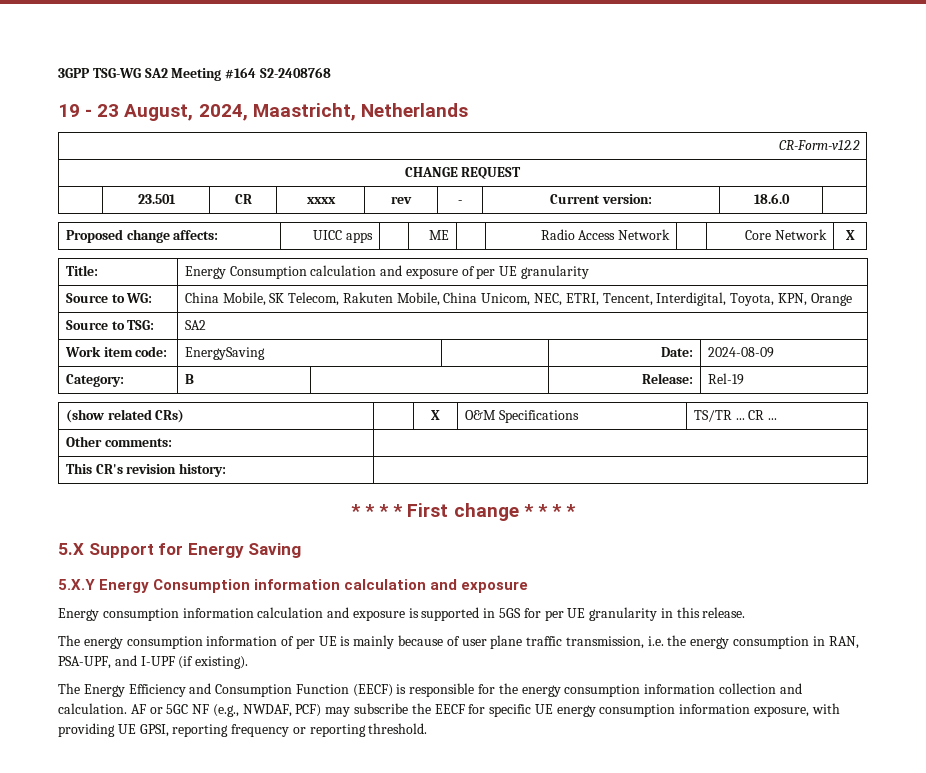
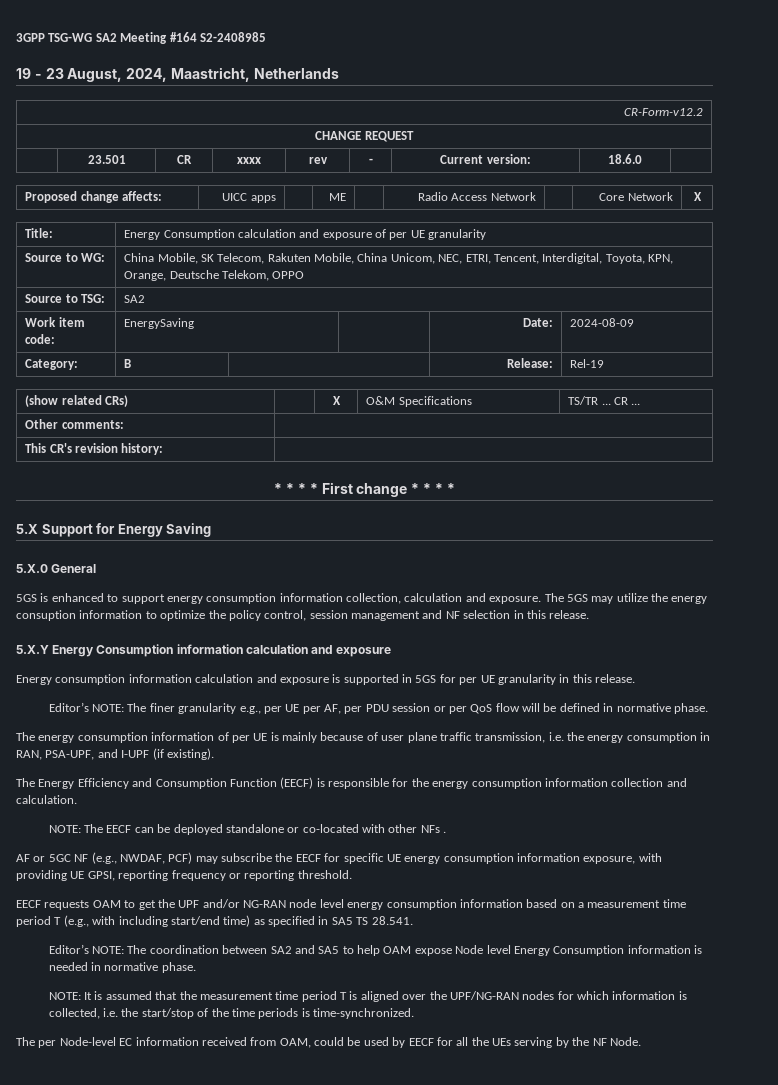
- 3GPP TSG-WG SA2 Meeting #164 S2-2408768
+ 3GPP TSG-WG SA2 Meeting #164 S2-2408985
- Source to WG: | China Mobile, SK Telecom, Rakuten Mobile, China Unicom, NEC, ETRI, Tencent, Interdigital, Toyota, KPN, Orange
+ Source to WG: | China Mobile, SK Telecom, Rakuten Mobile, China Unicom, NEC, ETRI, Tencent, Interdigital, Toyota, KPN, Orange, Deutsche Telekom, OPPO
+ 5.X.0 General
+ 5GS is enhanced to support energy consumption information collection, calculation and exposure. The 5GS may utilize the energy consuption information to optimize the policy control, session management and NF selection in this release.
+ Editor’s NOTE: The finer granularity e.g., per UE per AF, per PDU session or per QoS flow will be defined in normative phase.
- The Energy Efficiency and Consumption Function (EECF) is responsible for the energy consumption information collection and calculation. AF or 5GC NF (e.g., NWDAF, PCF) may subscribe the EECF for specific UE energy consumption information exposure, with providing UE GPSI, reporting frequency or reporting threshold.
+ The Energy Efficiency and Consumption Function (EECF) is responsible for the energy consumption information collection and calculation.
+ NOTE: The EECF can be deployed standalone or co-located with other NFs .
+ AF or 5GC NF (e.g., NWDAF, PCF) may subscribe the EECF for specific UE energy consumption information exposure, with providing UE GPSI, reporting frequency or reporting threshold.
+ EECF requests OAM to get the UPF and/or NG-RAN node level energy consumption information based on a measurement time period T (e.g., with including start/end time) as specified in SA5 TS 28.541.
+ Editor’s NOTE: The coordination between SA2 and SA5 to help OAM expose Node level Energy Consumption information is needed in normative phase.
+ NOTE: It is assumed that the measurement time period T is aligned over the UPF/NG-RAN nodes for which information is collected, i.e. the start/stop of the time periods is time-synchronized.
+ The per Node-level EC information received from OAM, could be used by EECF for all the UEs serving by the NF Node.

